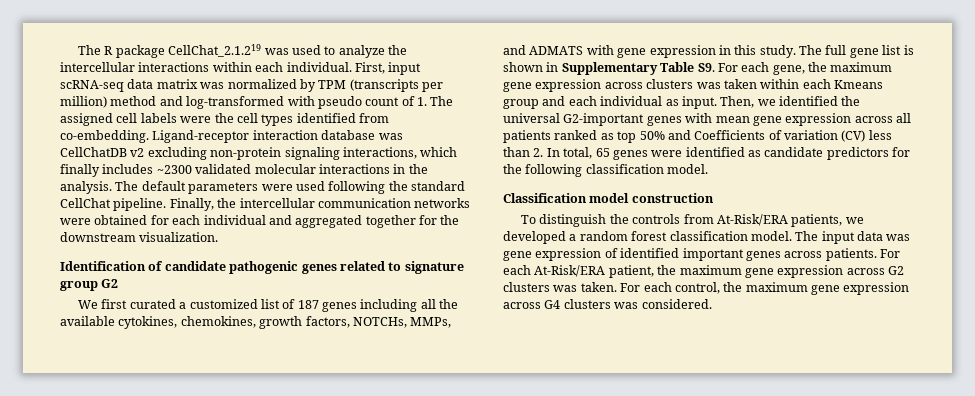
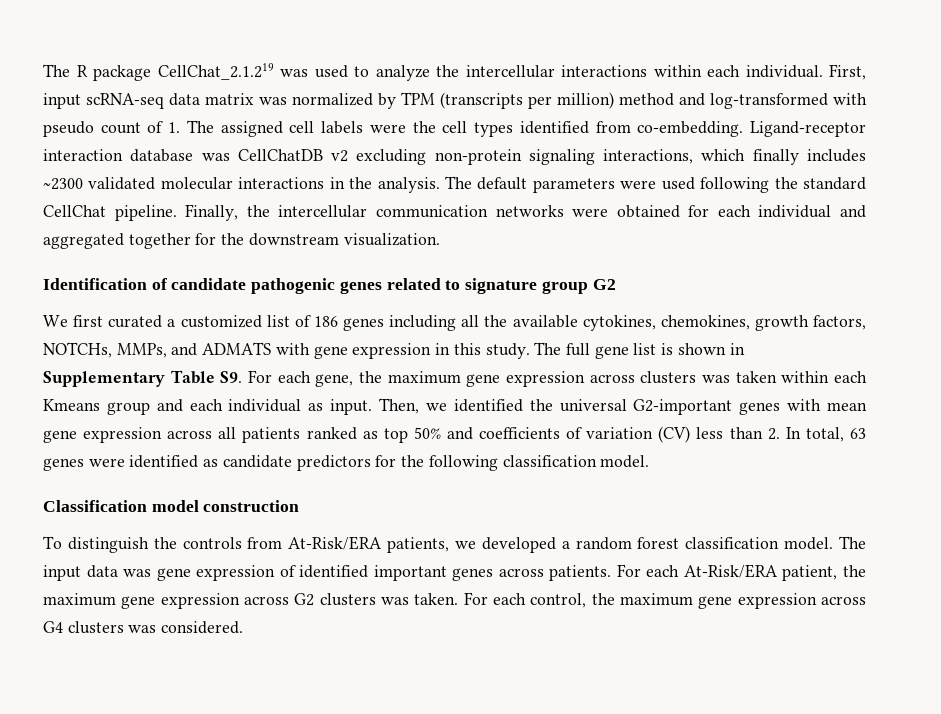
- We first curated a customized list of 187 genes including all the available cytokines, chemokines, growth factors, NOTCHs, MMPs, and ADMATS with gene expression in this study.
+ We first curated a customized list of 186 genes including all the available cytokines, chemokines, growth factors, NOTCHs, MMPs, and ADMATS with gene expression in this study.
- Then, we identified the universal G2-important genes with mean gene expression across all patients ranked as top 50% and Coefficients of variation (CV) less than 2. In total, 65 genes were identified as candidate predictors for the following classification model.
+ Then, we identified the universal G2-important genes with mean gene expression across all patients ranked as top 50% and coefficients of variation (CV) less than 2. In total, 63 genes were identified as candidate predictors for the following classification model.

